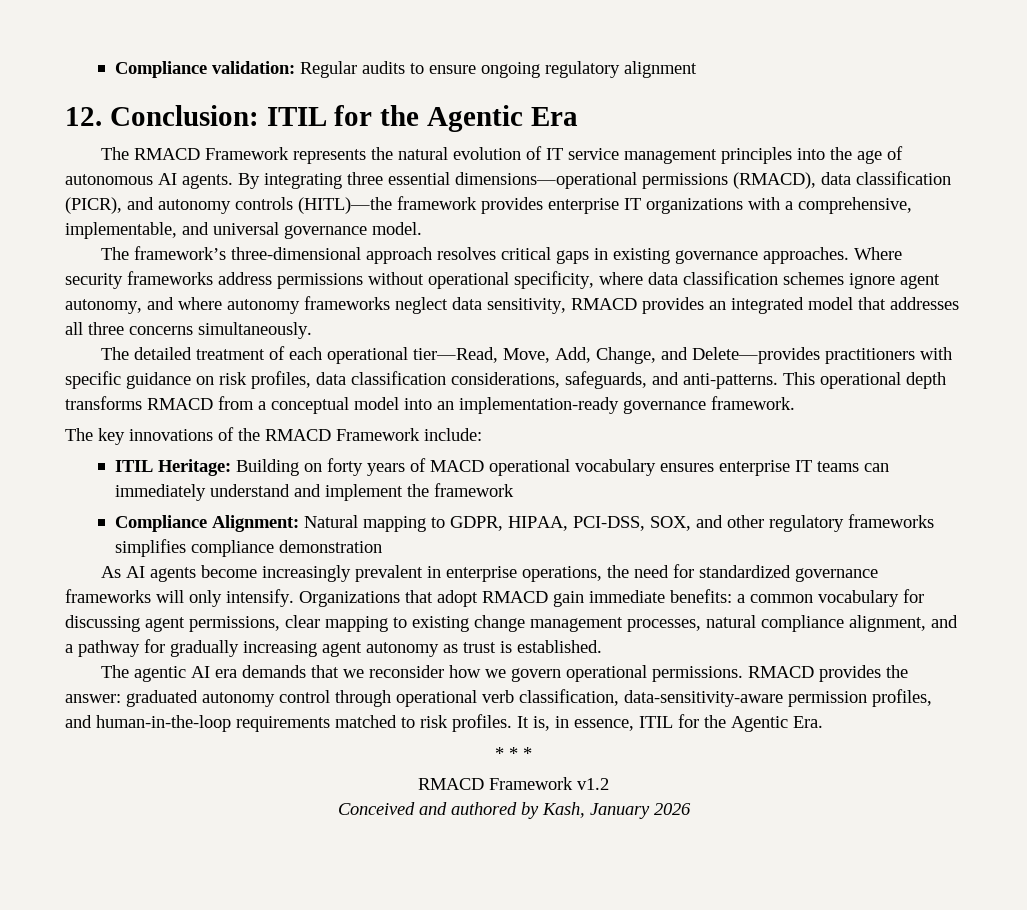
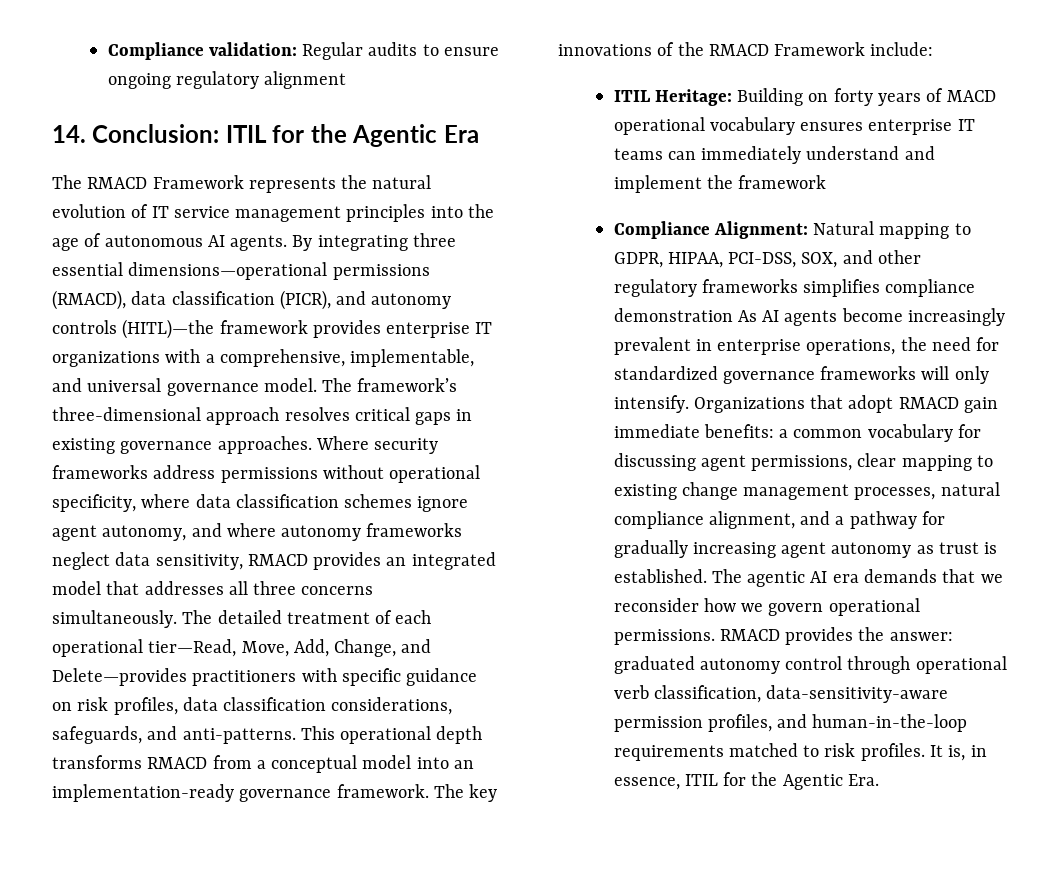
- 12. Conclusion: ITIL for the Agentic Era
+ 14. Conclusion: ITIL for the Agentic Era
- By integrating three essential dimensions—operational permissions (RMACD), data classification (PICR), and autonomy controls (HITL)—the framework provides enterprise IT organizations with a comprehensive, implementable, and universal governance model.
- The framework’s three-dimensional approach resolves critical gaps in existing governance approaches.
+ By integrating three essential dimensions—operational permissions (RMACD), data classification (PICR), and autonomy controls (HITL)—the framework provides enterprise IT organizations with a comprehensive, implementable, and universal governance model. The framework’s three-dimensional approach resolves critical gaps in existing governance approaches.
- Where security frameworks address permissions without operational specificity, where data classification schemes ignore agent autonomy, and where autonomy frameworks neglect data sensitivity, RMACD provides an integrated model that addresses all three concerns simultaneously.
- The detailed treatment of each operational tier—Read, Move, Add, Change, and Delete—provides practitioners with specific guidance on risk profiles, data classification considerations, safeguards, and anti-patterns.
+ Where security frameworks address permissions without operational specificity, where data classification schemes ignore agent autonomy, and where autonomy frameworks neglect data sensitivity, RMACD provides an integrated model that addresses all three concerns simultaneously. The detailed treatment of each operational tier—Read, Move, Add, Change, and Delete—provides practitioners with specific guidance on risk profiles, data classification considerations, safeguards, and anti-patterns.
- This operational depth transforms RMACD from a conceptual model into an implementation-ready governance framework.
- The key innovations of the RMACD Framework include:
+ This operational depth transforms RMACD from a conceptual model into an implementation-ready governance framework. The key innovations of the RMACD Framework include:
- Compliance Alignment: Natural mapping to GDPR, HIPAA, PCI-DSS, SOX, and other regulatory frameworks simplifies compliance demonstration
- As AI agents become increasingly prevalent in enterprise operations, the need for standardized governance frameworks will only intensify.
+ Compliance Alignment: Natural mapping to GDPR, HIPAA, PCI-DSS, SOX, and other regulatory frameworks simplifies compliance demonstration As AI agents become increasingly prevalent in enterprise operations, the need for standardized governance frameworks will only intensify.
- Organizations that adopt RMACD gain immediate benefits: a common vocabulary for discussing agent permissions, clear mapping to existing change management processes, natural compliance alignment, and a pathway for gradually increasing agent autonomy as trust is established.
- The agentic AI era demands that we reconsider how we govern operational permissions.
+ Organizations that adopt RMACD gain immediate benefits: a common vocabulary for discussing agent permissions, clear mapping to existing change management processes, natural compliance alignment, and a pathway for gradually increasing agent autonomy as trust is established. The agentic AI era demands that we reconsider how we govern operational permissions.
- * * *
- RMACD Framework v1.2
- Conceived and authored by Kash, January 2026

